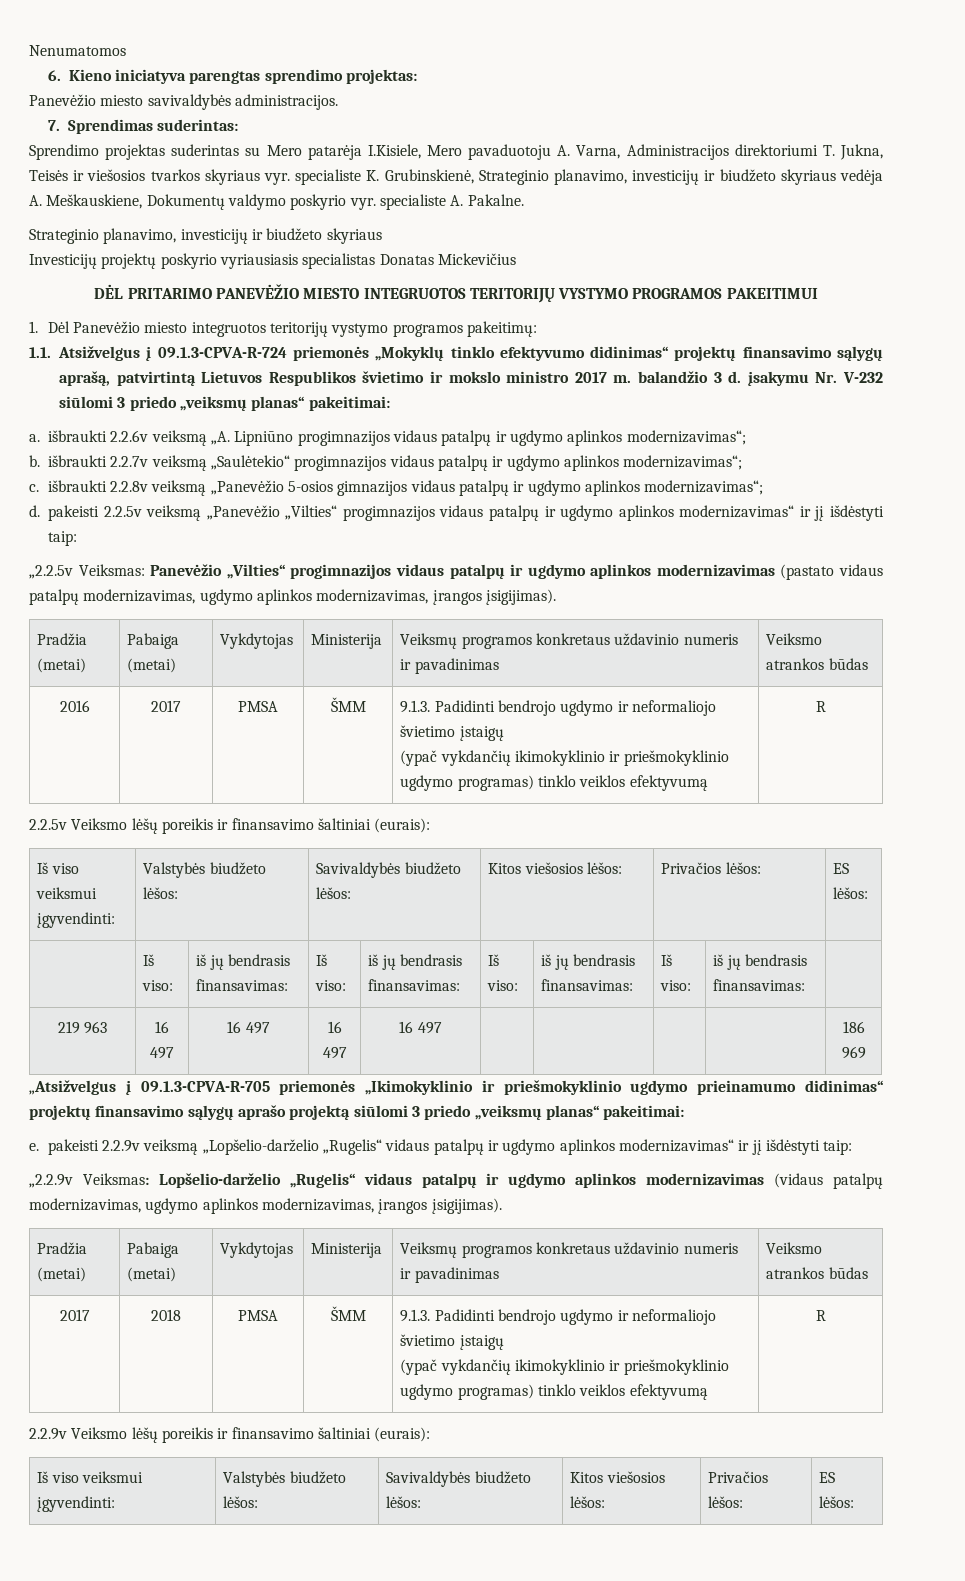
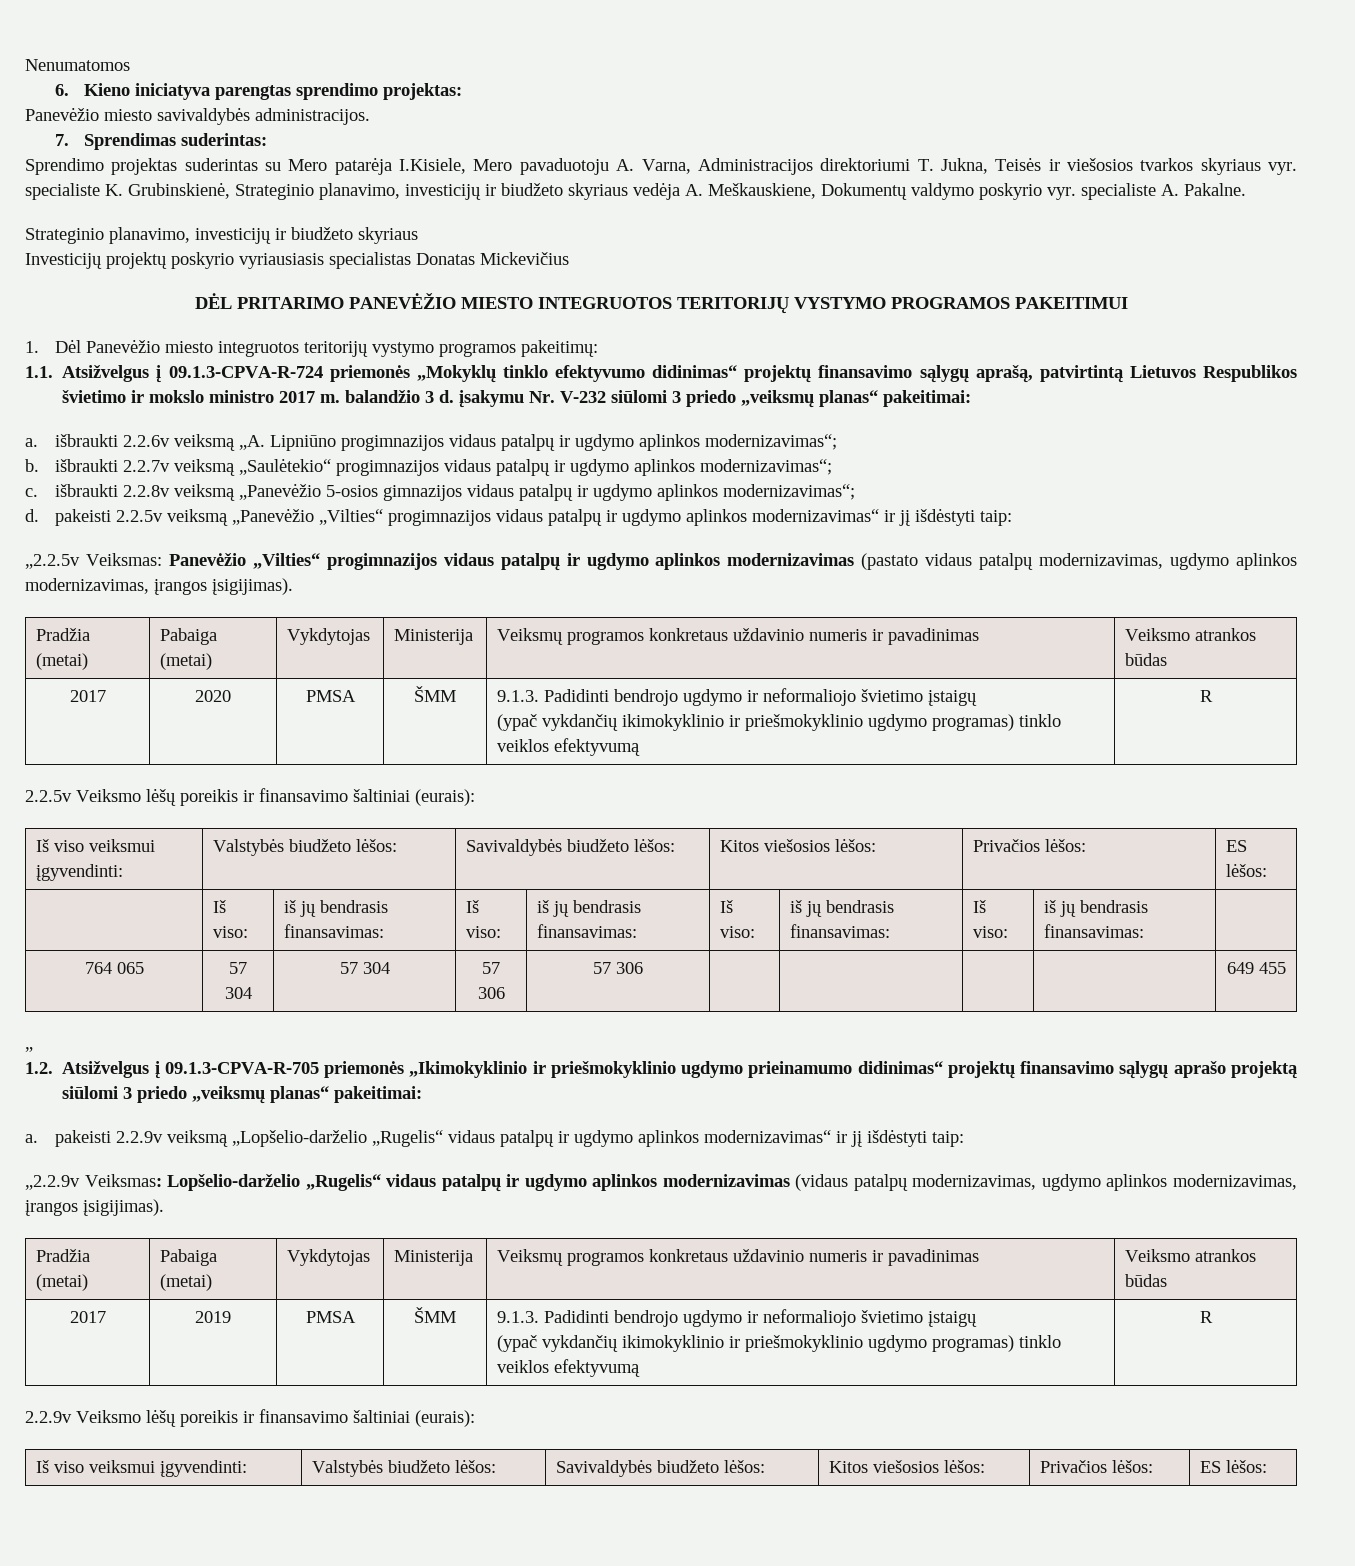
- 2016 | 2017 | PMSA | ŠMM | 9.1.3. Padidinti bendrojo ugdymo ir neformaliojo švietimo įstaigų
+ 2017 | 2020 | PMSA | ŠMM | 9.1.3. Padidinti bendrojo ugdymo ir neformaliojo švietimo įstaigų
- 219 963 | 16 497 | 16 497 | 16 497 | 16 497 | | | | | 186 969
- „Atsižvelgus į 09.1.3-CPVA-R-705 priemonės „Ikimokyklinio ir priešmokyklinio ugdymo prieinamumo didinimas“ projektų finansavimo sąlygų aprašo projektą siūlomi 3 priedo „veiksmų planas“ pakeitimai:
+ 764 065 | 57 304 | 57 304 | 57 306 | 57 306 | | | | | 649 455
+ „
+ 1.2. Atsižvelgus į 09.1.3-CPVA-R-705 priemonės „Ikimokyklinio ir priešmokyklinio ugdymo prieinamumo didinimas“ projektų finansavimo sąlygų aprašo projektą siūlomi 3 priedo „veiksmų planas“ pakeitimai:
- e. pakeisti 2.2.9v veiksmą „Lopšelio-darželio „Rugelis“ vidaus patalpų ir ugdymo aplinkos modernizavimas“ ir jį išdėstyti taip:
+ a. pakeisti 2.2.9v veiksmą „Lopšelio-darželio „Rugelis“ vidaus patalpų ir ugdymo aplinkos modernizavimas“ ir jį išdėstyti taip:
- 2017 | 2018 | PMSA | ŠMM | 9.1.3. Padidinti bendrojo ugdymo ir neformaliojo švietimo įstaigų
+ 2017 | 2019 | PMSA | ŠMM | 9.1.3. Padidinti bendrojo ugdymo ir neformaliojo švietimo įstaigų

